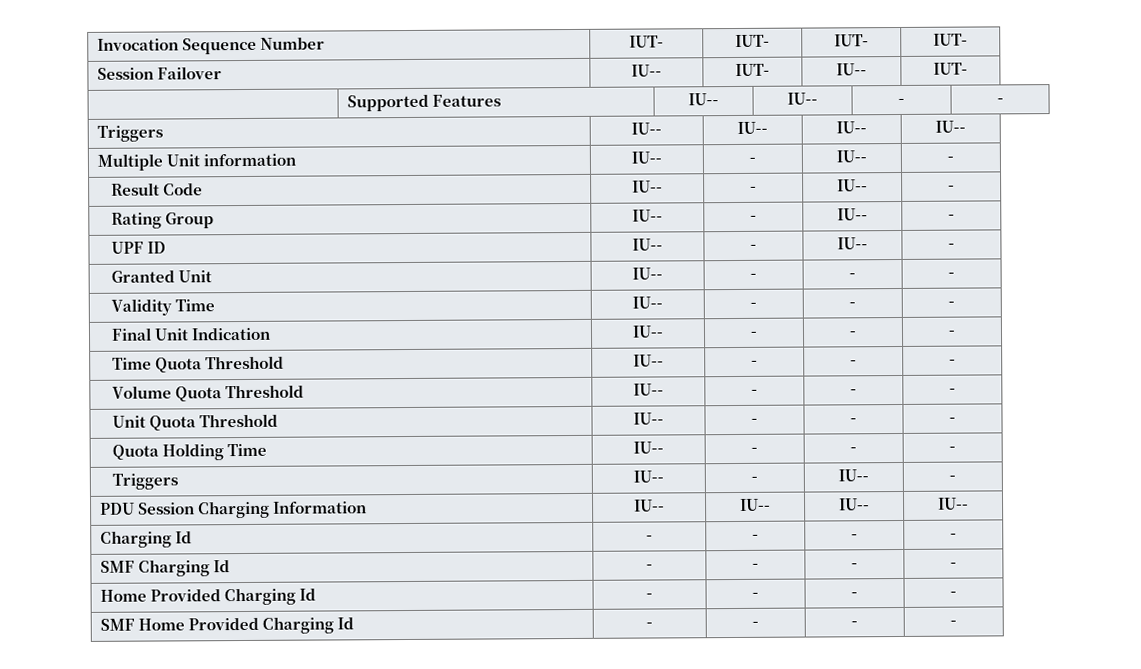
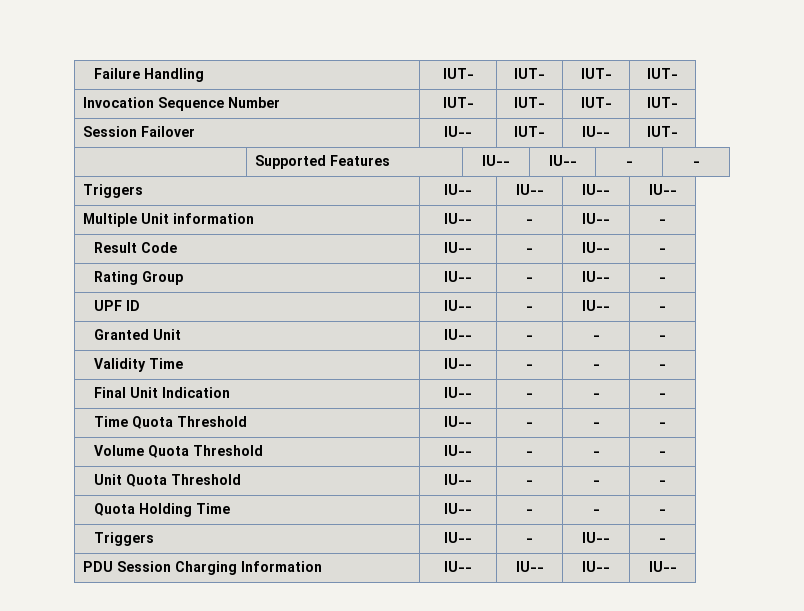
+ Failure Handling | IUT- | IUT- | IUT- | IUT-
  PDU Session Charging Information | IU-- | IU-- | IU-- | IU--
- Charging Id | - | - | - | -
- SMF Charging Id | - | - | - | -
- Home Provided Charging Id | - | - | - | -
- SMF Home Provided Charging Id | - | - | - | -

